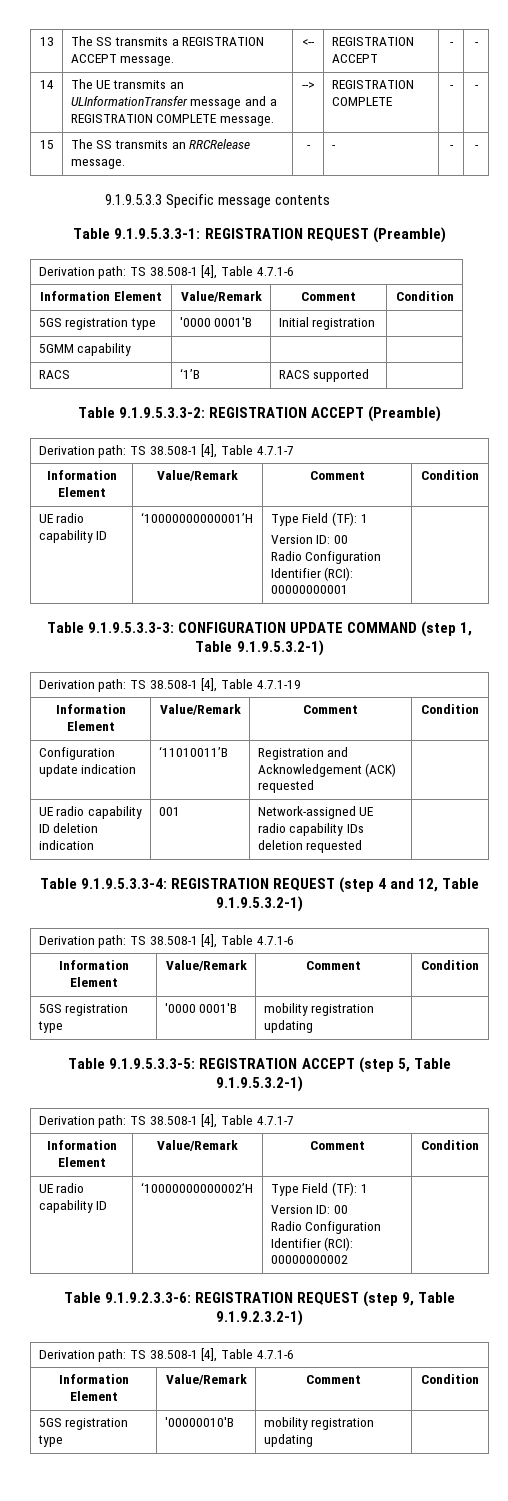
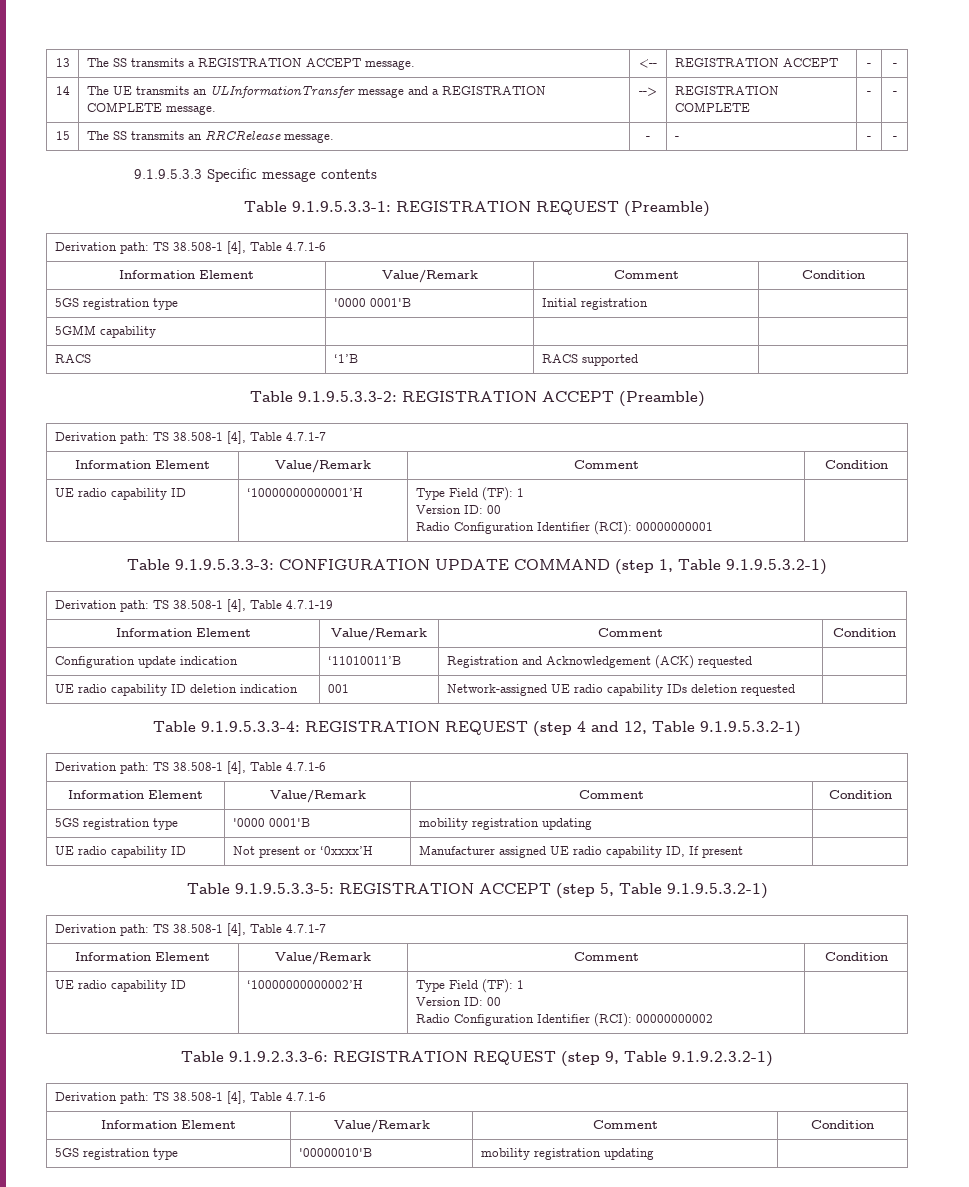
+ UE radio capability ID | Not present or ‘0xxxx’H | Manufacturer assigned UE radio capability ID, If present |

